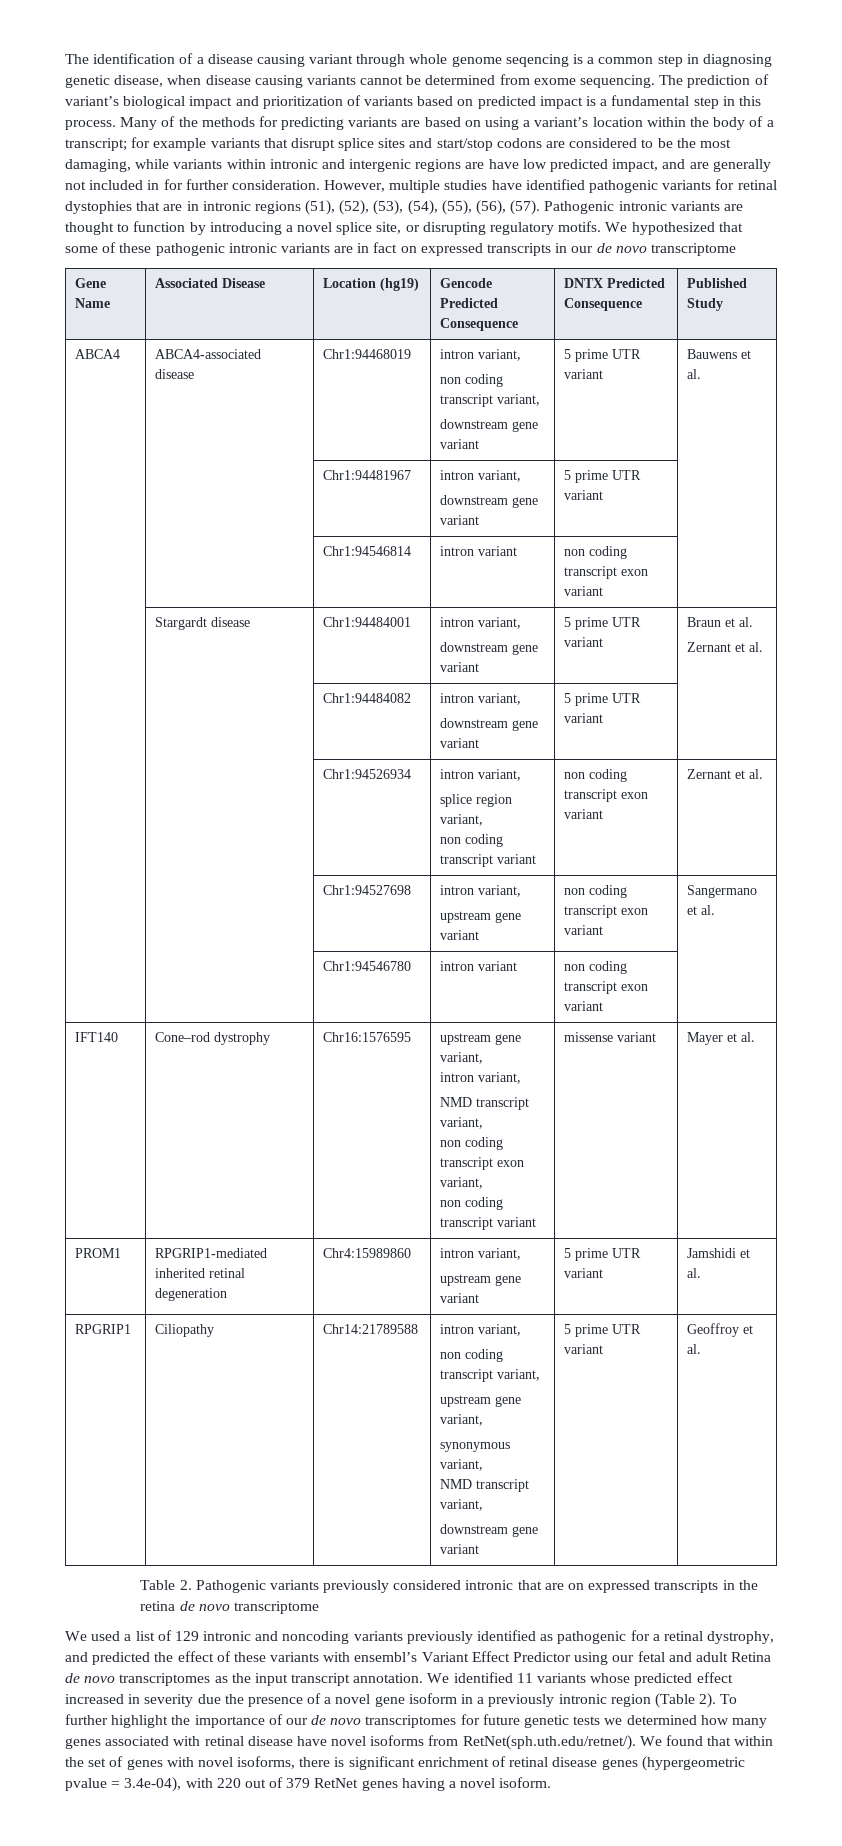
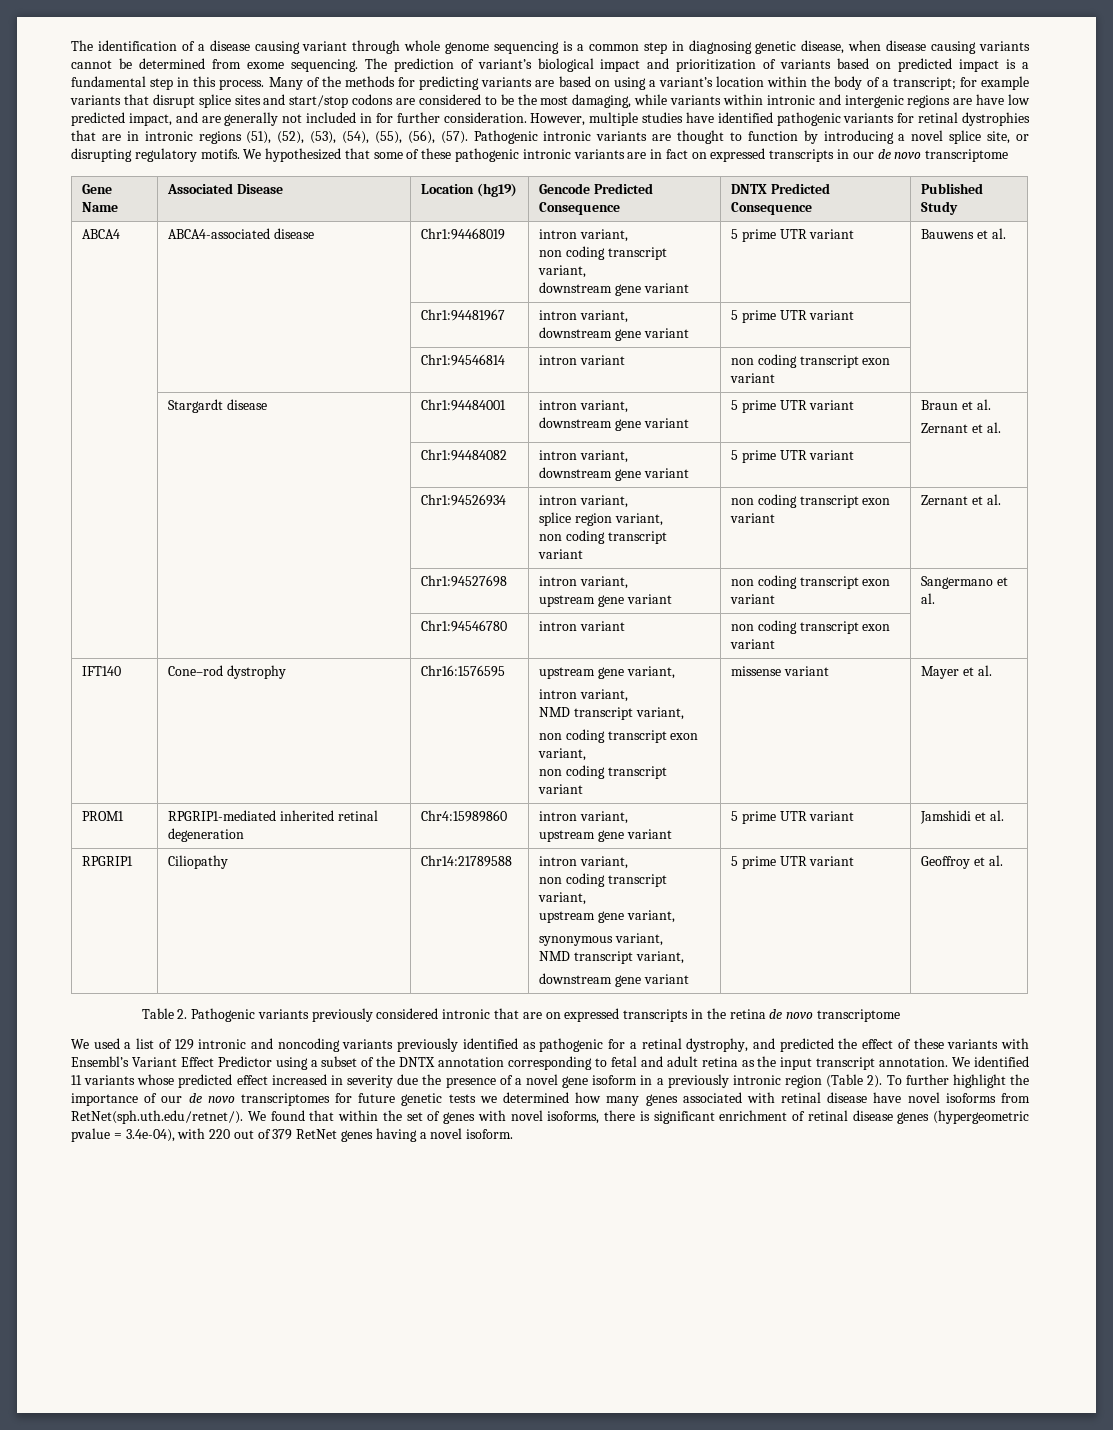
- The identification of a disease causing variant through whole genome seqencing is a common step in diagnosing genetic disease, when disease causing variants cannot be determined from exome sequencing.
+ The identification of a disease causing variant through whole genome sequencing is a common step in diagnosing genetic disease, when disease causing variants cannot be determined from exome sequencing.
- However, multiple studies have identified pathogenic variants for retinal dystophies that are in intronic regions (51), (52), (53), (54), (55), (56), (57).
+ However, multiple studies have identified pathogenic variants for retinal dystrophies that are in intronic regions (51), (52), (53), (54), (55), (56), (57).
- We used a list of 129 intronic and noncoding variants previously identified as pathogenic for a retinal dystrophy, and predicted the effect of these variants with ensembl’s Variant Effect Predictor using our fetal and adult Retina de novo transcriptomes as the input transcript annotation.
+ We used a list of 129 intronic and noncoding variants previously identified as pathogenic for a retinal dystrophy, and predicted the effect of these variants with Ensembl’s Variant Effect Predictor using a subset of the DNTX annotation corresponding to fetal and adult retina as the input transcript annotation.

